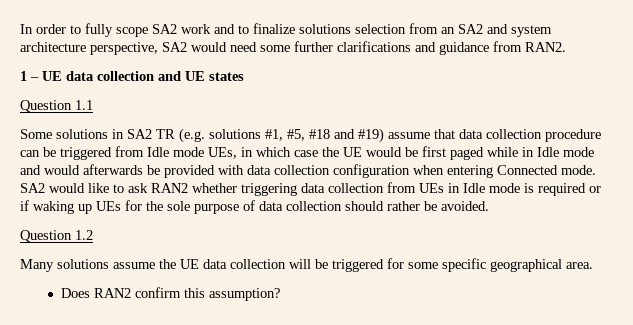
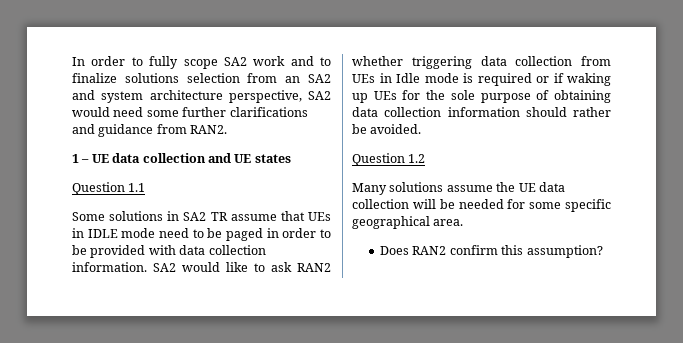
- Some solutions in SA2 TR (e.g. solutions #1, #5, #18 and #19) assume that data collection procedure can be triggered from Idle mode UEs, in which case the UE would be first paged while in Idle mode and would afterwards be provided with data collection configuration when entering Connected mode.
+ Some solutions in SA2 TR assume that UEs in IDLE mode need to be paged in order to be provided with data collection information.
- SA2 would like to ask RAN2 whether triggering data collection from UEs in Idle mode is required or if waking up UEs for the sole purpose of data collection should rather be avoided.
+ SA2 would like to ask RAN2 whether triggering data collection from UEs in Idle mode is required or if waking up UEs for the sole purpose of obtaining data collection information should rather be avoided.
- Many solutions assume the UE data collection will be triggered for some specific geographical area.
+ Many solutions assume the UE data collection will be needed for some specific geographical area.

